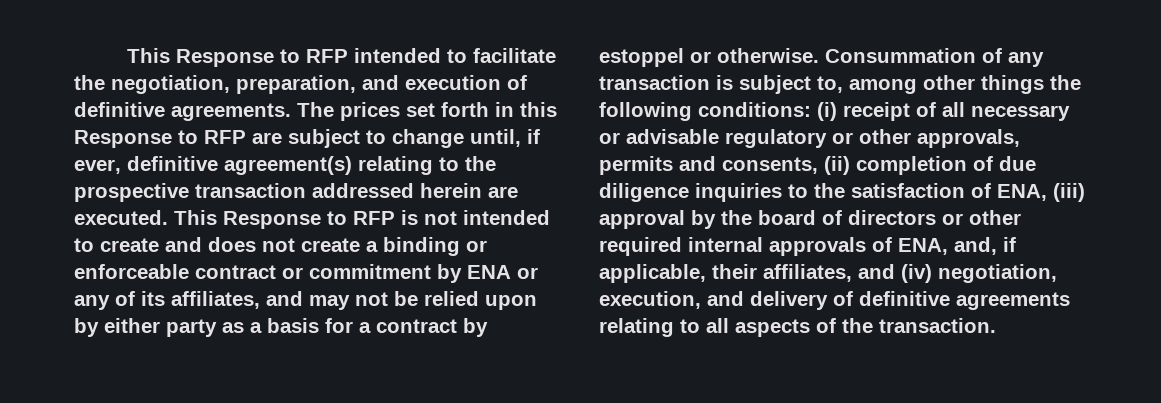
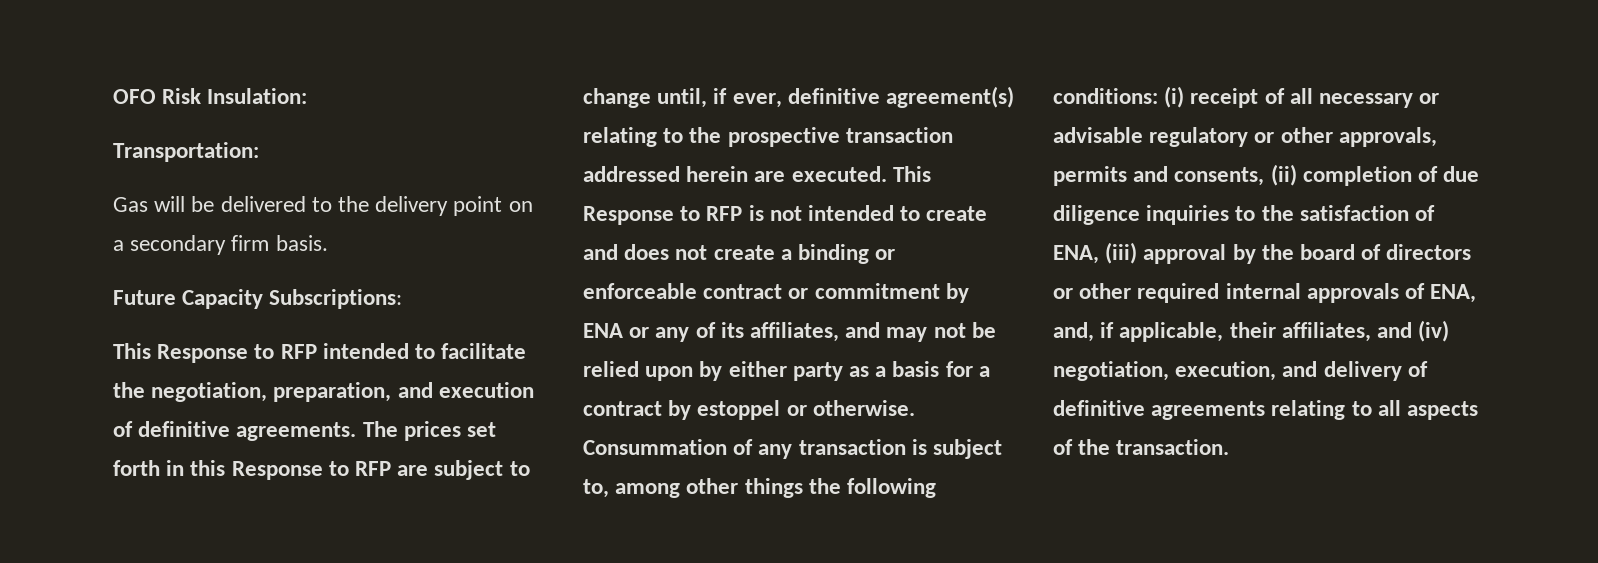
+ OFO Risk Insulation:
+ Transportation:
+ Gas will be delivered to the delivery point on a secondary firm basis.
+ Future Capacity Subscriptions:

